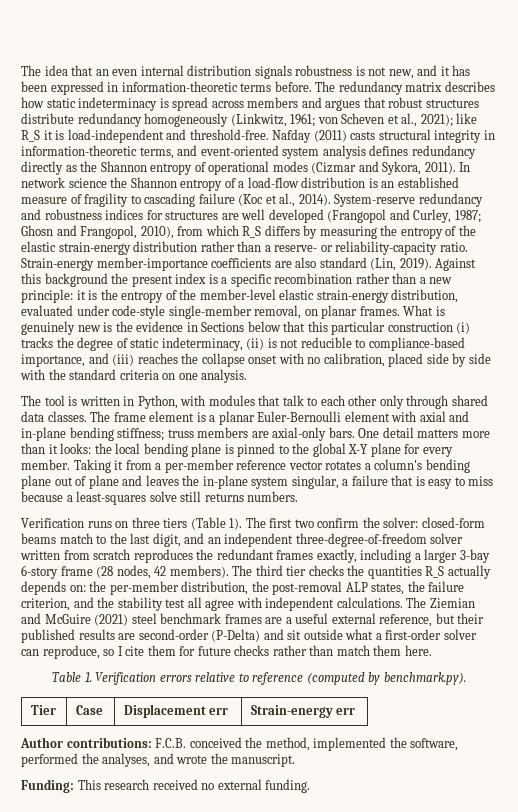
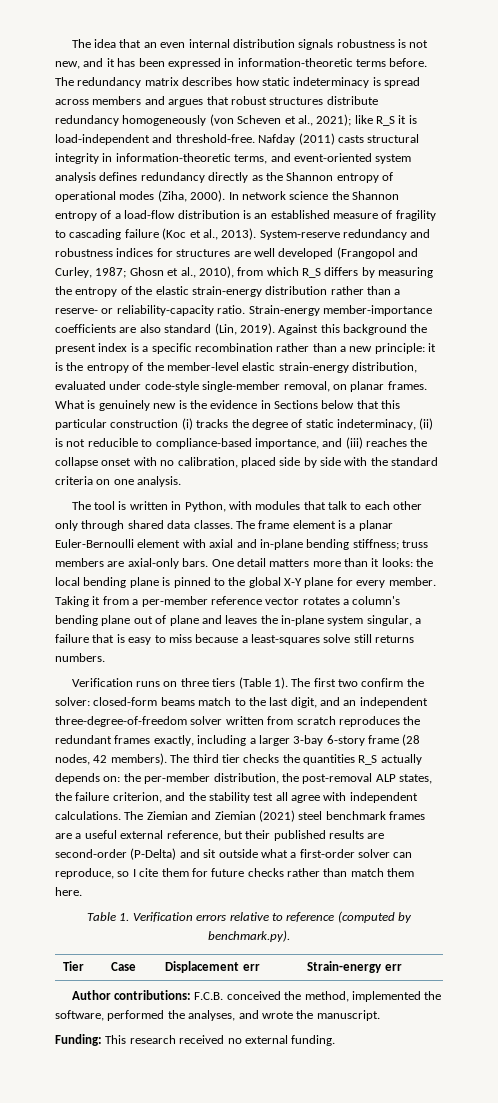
- The redundancy matrix describes how static indeterminacy is spread across members and argues that robust structures distribute redundancy homogeneously (Linkwitz, 1961; von Scheven et al., 2021); like R_S it is load-independent and threshold-free.
+ The redundancy matrix describes how static indeterminacy is spread across members and argues that robust structures distribute redundancy homogeneously (von Scheven et al., 2021); like R_S it is load-independent and threshold-free.
- Nafday (2011) casts structural integrity in information-theoretic terms, and event-oriented system analysis defines redundancy directly as the Shannon entropy of operational modes (Cizmar and Sykora, 2011).
+ Nafday (2011) casts structural integrity in information-theoretic terms, and event-oriented system analysis defines redundancy directly as the Shannon entropy of operational modes (Ziha, 2000).
- In network science the Shannon entropy of a load-flow distribution is an established measure of fragility to cascading failure (Koc et al., 2014).
+ In network science the Shannon entropy of a load-flow distribution is an established measure of fragility to cascading failure (Koc et al., 2013).
- System-reserve redundancy and robustness indices for structures are well developed (Frangopol and Curley, 1987; Ghosn and Frangopol, 2010), from which R_S differs by measuring the entropy of the elastic strain-energy distribution rather than a reserve- or reliability-capacity ratio.
+ System-reserve redundancy and robustness indices for structures are well developed (Frangopol and Curley, 1987; Ghosn et al., 2010), from which R_S differs by measuring the entropy of the elastic strain-energy distribution rather than a reserve- or reliability-capacity ratio.
- The Ziemian and McGuire (2021) steel benchmark frames are a useful external reference, but their published results are second-order (P-Delta) and sit outside what a first-order solver can reproduce, so I cite them for future checks rather than match them here.
+ The Ziemian and Ziemian (2021) steel benchmark frames are a useful external reference, but their published results are second-order (P-Delta) and sit outside what a first-order solver can reproduce, so I cite them for future checks rather than match them here.

